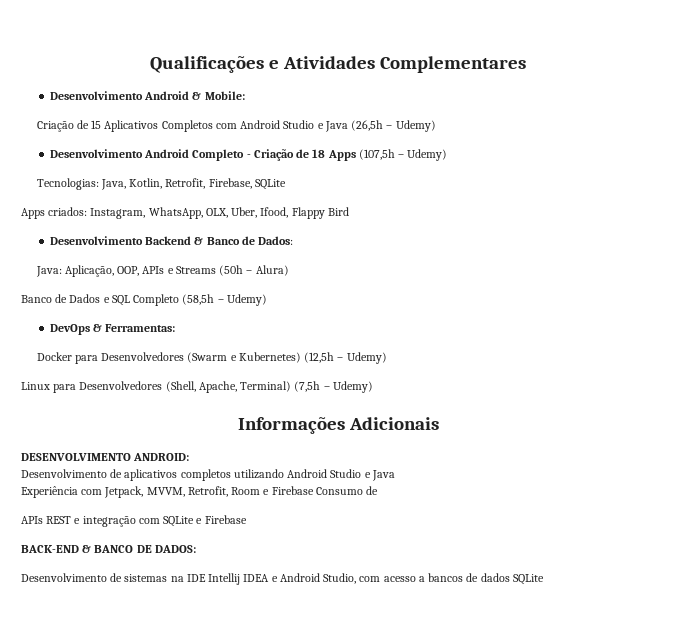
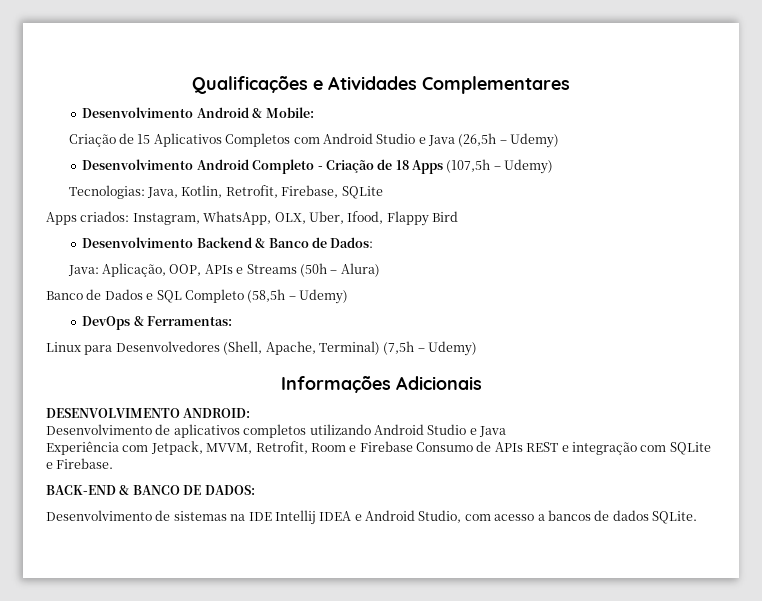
- Docker para Desenvolvedores (Swarm e Kubernetes) (12,5h – Udemy)
- Experiência com Jetpack, MVVM, Retrofit, Room e Firebase Consumo de
- APIs REST e integração com SQLite e Firebase
+ Experiência com Jetpack, MVVM, Retrofit, Room e Firebase Consumo de APIs REST e integração com SQLite e Firebase.
- Desenvolvimento de sistemas na IDE Intellij IDEA e Android Studio, com acesso a bancos de dados SQLite
+ Desenvolvimento de sistemas na IDE Intellij IDEA e Android Studio, com acesso a bancos de dados SQLite.

